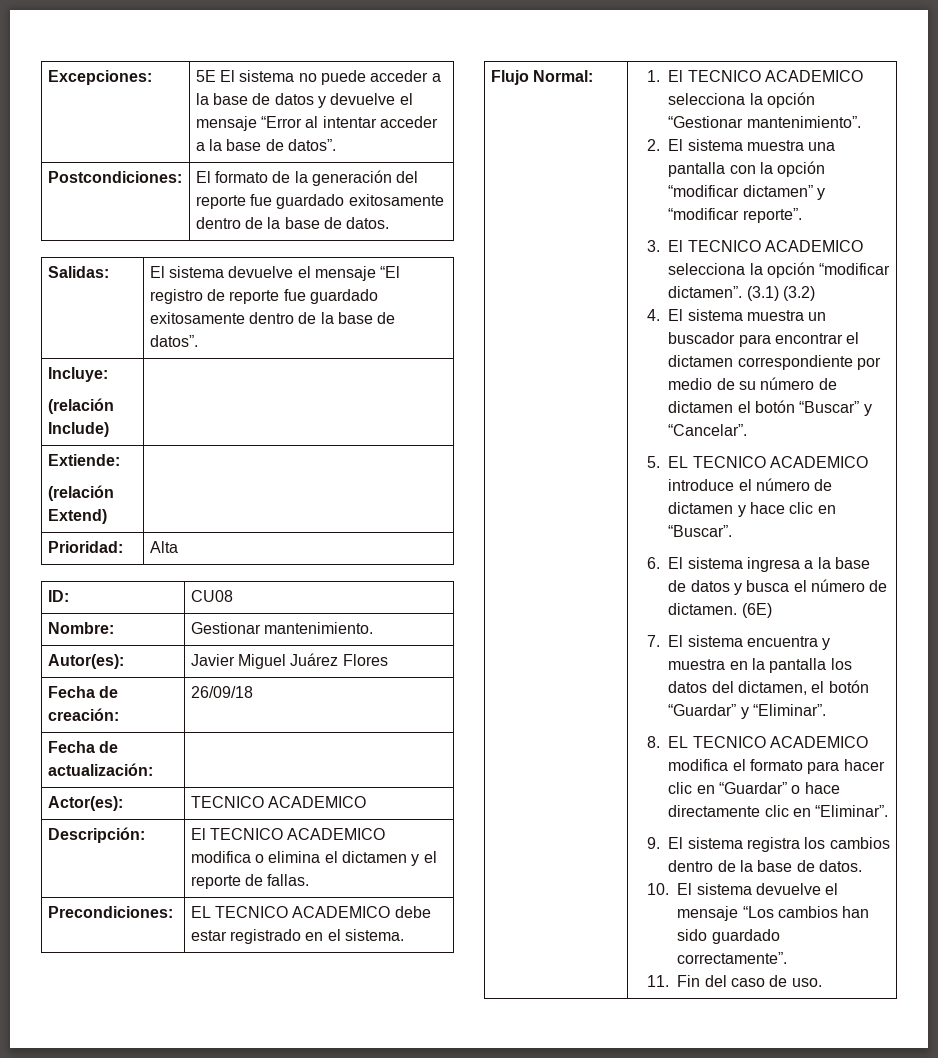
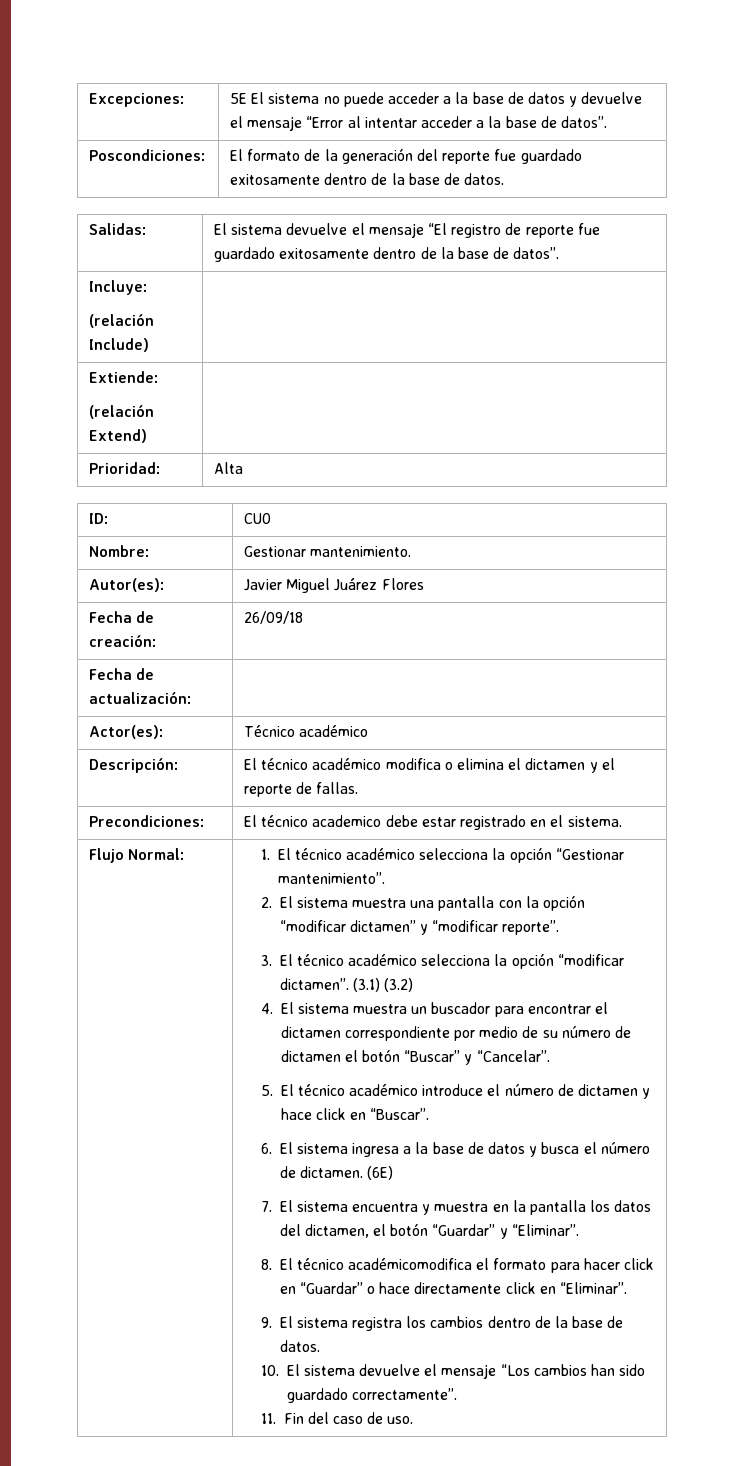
- Postcondiciones: | El formato de la generación del reporte fue guardado exitosamente dentro de la base de datos.
+ Poscondiciones: | El formato de la generación del reporte fue guardado exitosamente dentro de la base de datos.
- ID: | CU08
+ ID: | CU0
- Actor(es): | TECNICO ACADEMICO
+ Actor(es): | Técnico académico
- Descripción: | El TECNICO ACADEMICO modifica o elimina el dictamen y el reporte de fallas.
+ Descripción: | El técnico académico modifica o elimina el dictamen y el reporte de fallas.
- Precondiciones: | EL TECNICO ACADEMICO debe estar registrado en el sistema.
+ Precondiciones: | El técnico academico debe estar registrado en el sistema.
- 1. El TECNICO ACADEMICO selecciona la opción “Gestionar mantenimiento”.
+ 1. El técnico académico selecciona la opción “Gestionar mantenimiento”.
- 3. El TECNICO ACADEMICO selecciona la opción “modificar dictamen”.
+ 3. El técnico académico selecciona la opción “modificar dictamen”.
- 5. EL TECNICO ACADEMICO introduce el número de dictamen y hace clic en “Buscar”.
+ 5. El técnico académico introduce el número de dictamen y hace click en “Buscar”.
- 8. EL TECNICO ACADEMICO modifica el formato para hacer clic en “Guardar” o hace directamente clic en “Eliminar”.
+ 8. El técnico académicomodifica el formato para hacer click en “Guardar” o hace directamente click en “Eliminar”.

